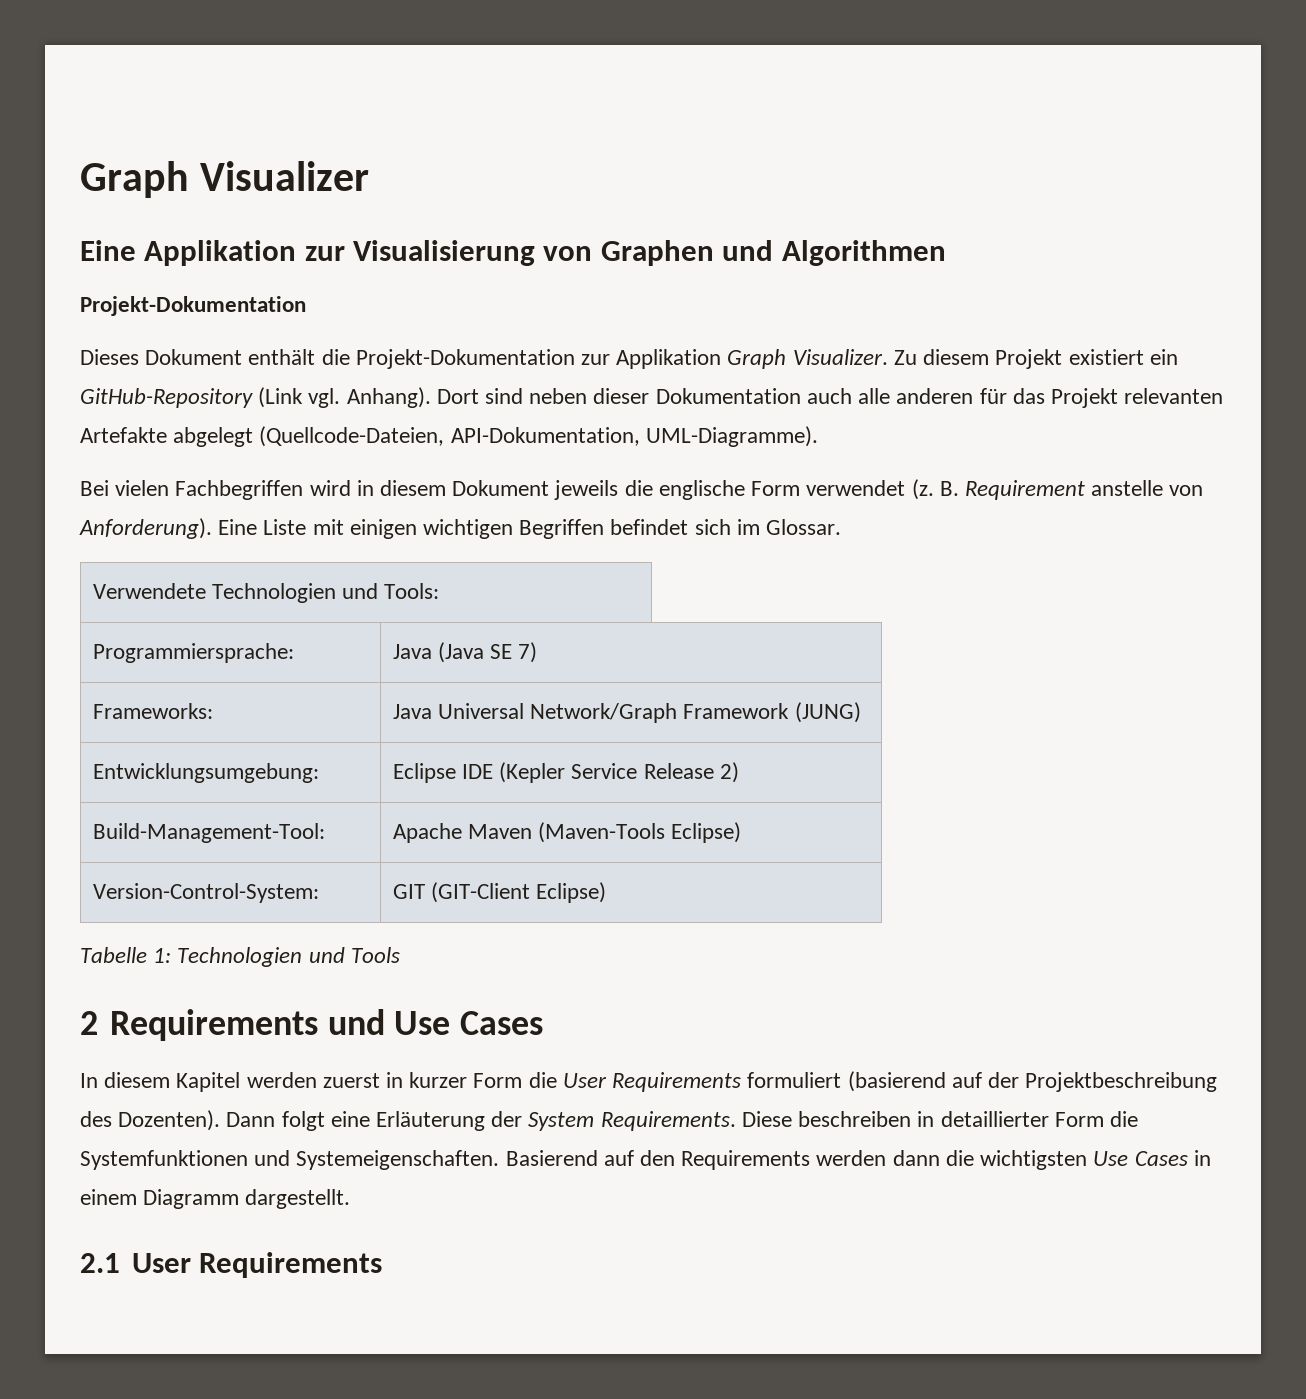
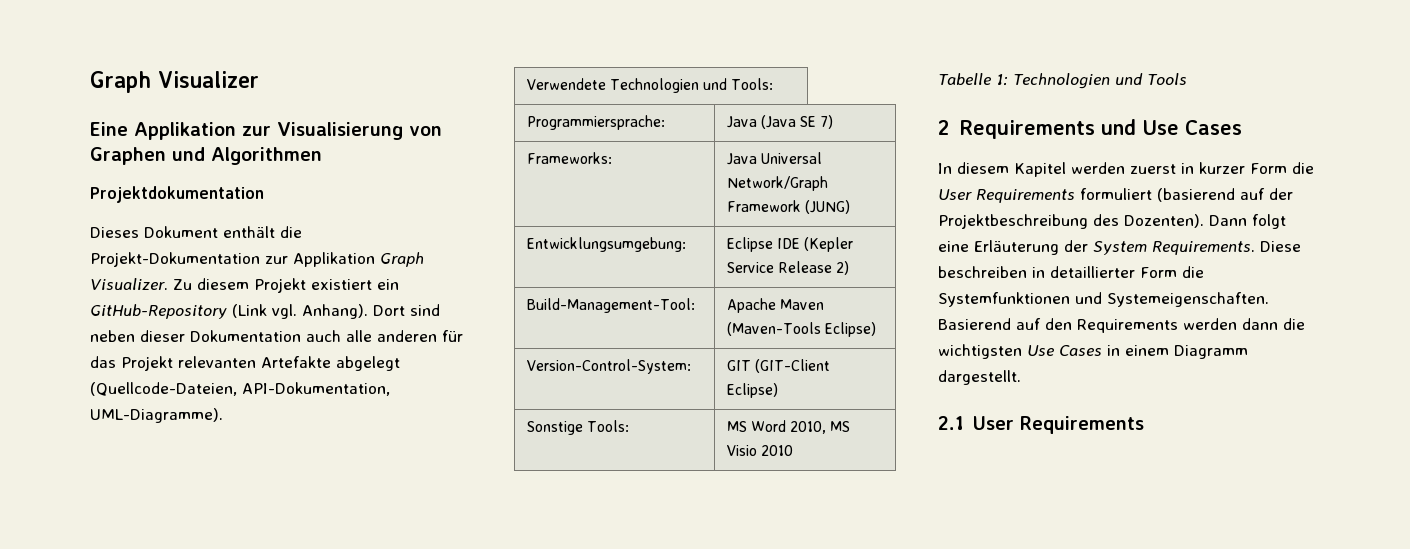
  Eine Applikation zur Visualisierung von Graphen und Algorithmen
- Projekt-Dokumentation
+ Projektdokumentation
- Bei vielen Fachbegriffen wird in diesem Dokument jeweils die englische Form verwendet (z. B. Requirement anstelle von Anforderung). Eine Liste mit einigen wichtigen Begriffen befindet sich im Glossar.
+ Sonstige Tools: | MS Word 2010, MS Visio 2010

